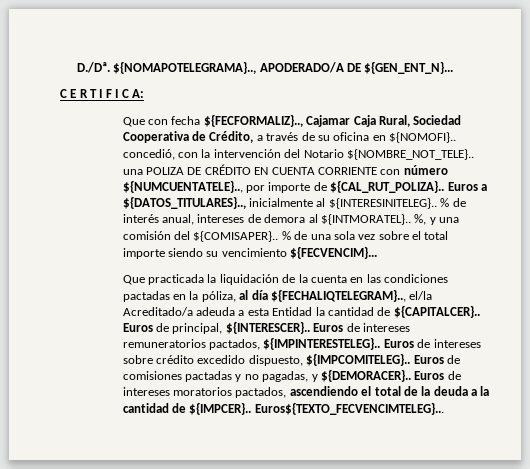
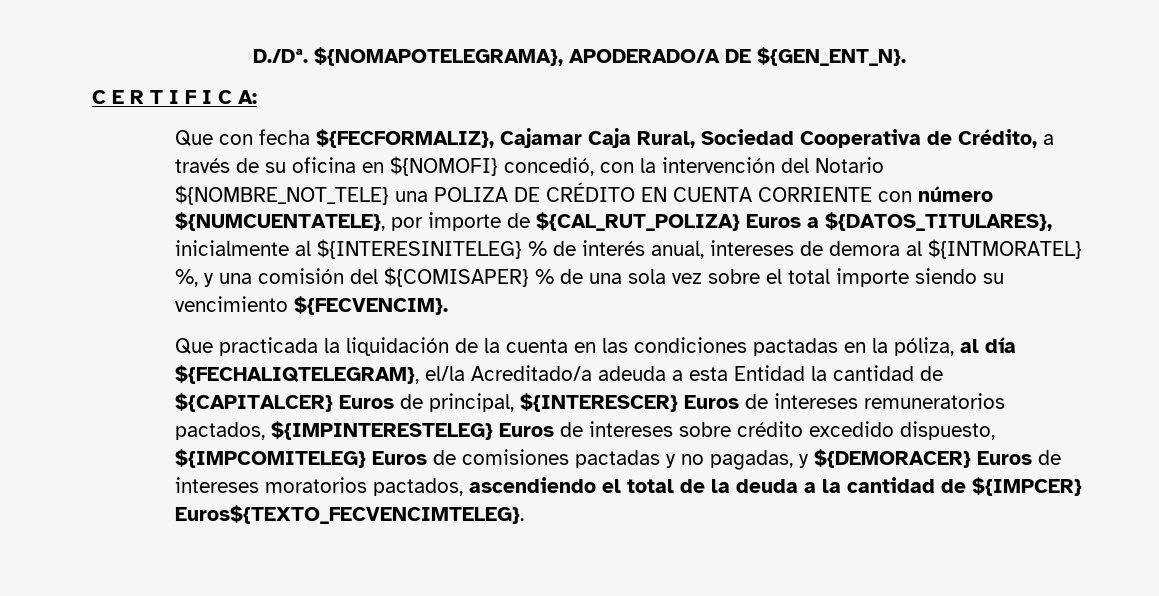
- D./Dª. ${NOMAPOTELEGRAMA}.., APODERADO/A DE ${GEN_ENT_N}...
+ D./Dª. ${NOMAPOTELEGRAMA}, APODERADO/A DE ${GEN_ENT_N}.
- Que con fecha ${FECFORMALIZ}.., Cajamar Caja Rural, Sociedad Cooperativa de Crédito, a través de su oficina en ${NOMOFI}.. concedió, con la intervención del Notario ${NOMBRE_NOT_TELE}.. una POLIZA DE CRÉDITO EN CUENTA CORRIENTE con número ${NUMCUENTATELE}.., por importe de ${CAL_RUT_POLIZA}.. Euros a ${DATOS_TITULARES}.., inicialmente al ${INTERESINITELEG}.. % de interés anual, intereses de demora al ${INTMORATEL}.. %, y una comisión del ${COMISAPER}.. % de una sola vez sobre el total importe siendo su vencimiento ${FECVENCIM}...
+ Que con fecha ${FECFORMALIZ}, Cajamar Caja Rural, Sociedad Cooperativa de Crédito, a través de su oficina en ${NOMOFI} concedió, con la intervención del Notario ${NOMBRE_NOT_TELE} una POLIZA DE CRÉDITO EN CUENTA CORRIENTE con número ${NUMCUENTATELE}, por importe de ${CAL_RUT_POLIZA} Euros a ${DATOS_TITULARES}, inicialmente al ${INTERESINITELEG} % de interés anual, intereses de demora al ${INTMORATEL} %, y una comisión del ${COMISAPER} % de una sola vez sobre el total importe siendo su vencimiento ${FECVENCIM}.
- Que practicada la liquidación de la cuenta en las condiciones pactadas en la póliza, al día ${FECHALIQTELEGRAM}.., el/la Acreditado/a adeuda a esta Entidad la cantidad de ${CAPITALCER}.. Euros de principal, ${INTERESCER}.. Euros de intereses remuneratorios pactados, ${IMPINTERESTELEG}.. Euros de intereses sobre crédito excedido dispuesto, ${IMPCOMITELEG}.. Euros de comisiones pactadas y no pagadas, y ${DEMORACER}.. Euros de intereses moratorios pactados, ascendiendo el total de la deuda a la cantidad de ${IMPCER}.. Euros${TEXTO_FECVENCIMTELEG}...
+ Que practicada la liquidación de la cuenta en las condiciones pactadas en la póliza, al día ${FECHALIQTELEGRAM}, el/la Acreditado/a adeuda a esta Entidad la cantidad de ${CAPITALCER} Euros de principal, ${INTERESCER} Euros de intereses remuneratorios pactados, ${IMPINTERESTELEG} Euros de intereses sobre crédito excedido dispuesto, ${IMPCOMITELEG} Euros de comisiones pactadas y no pagadas, y ${DEMORACER} Euros de intereses moratorios pactados, ascendiendo el total de la deuda a la cantidad de ${IMPCER} Euros${TEXTO_FECVENCIMTELEG}.

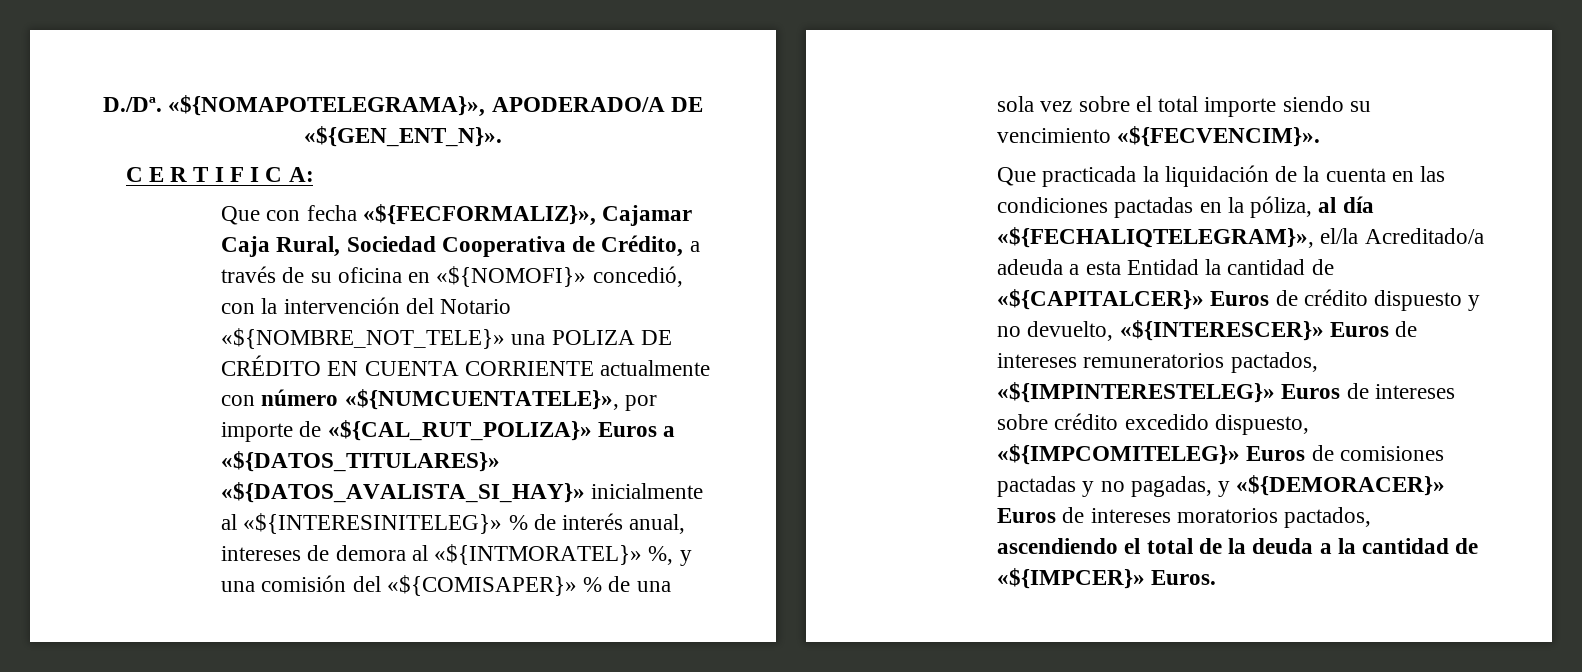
- D./Dª. ${NOMAPOTELEGRAMA}, APODERADO/A DE ${GEN_ENT_N}.
+ D./Dª. «${NOMAPOTELEGRAMA}», APODERADO/A DE «${GEN_ENT_N}».
- Que con fecha ${FECFORMALIZ}, Cajamar Caja Rural, Sociedad Cooperativa de Crédito, a través de su oficina en ${NOMOFI} concedió, con la intervención del Notario ${NOMBRE_NOT_TELE} una POLIZA DE CRÉDITO EN CUENTA CORRIENTE con número ${NUMCUENTATELE}, por importe de ${CAL_RUT_POLIZA} Euros a ${DATOS_TITULARES}, inicialmente al ${INTERESINITELEG} % de interés anual, intereses de demora al ${INTMORATEL} %, y una comisión del ${COMISAPER} % de una sola vez sobre el total importe siendo su vencimiento ${FECVENCIM}.
+ Que con fecha «${FECFORMALIZ}», Cajamar Caja Rural, Sociedad Cooperativa de Crédito, a través de su oficina en «${NOMOFI}» concedió, con la intervención del Notario «${NOMBRE_NOT_TELE}» una POLIZA DE CRÉDITO EN CUENTA CORRIENTE actualmente con número «${NUMCUENTATELE}», por importe de «${CAL_RUT_POLIZA}» Euros a «${DATOS_TITULARES}» «${DATOS_AVALISTA_SI_HAY}» inicialmente al «${INTERESINITELEG}» % de interés anual, intereses de demora al «${INTMORATEL}» %, y una comisión del «${COMISAPER}» % de una sola vez sobre el total importe siendo su vencimiento «${FECVENCIM}».
- Que practicada la liquidación de la cuenta en las condiciones pactadas en la póliza, al día ${FECHALIQTELEGRAM}, el/la Acreditado/a adeuda a esta Entidad la cantidad de ${CAPITALCER} Euros de principal, ${INTERESCER} Euros de intereses remuneratorios pactados, ${IMPINTERESTELEG} Euros de intereses sobre crédito excedido dispuesto, ${IMPCOMITELEG} Euros de comisiones pactadas y no pagadas, y ${DEMORACER} Euros de intereses moratorios pactados, ascendiendo el total de la deuda a la cantidad de ${IMPCER} Euros${TEXTO_FECVENCIMTELEG}.
+ Que practicada la liquidación de la cuenta en las condiciones pactadas en la póliza, al día «${FECHALIQTELEGRAM}», el/la Acreditado/a adeuda a esta Entidad la cantidad de «${CAPITALCER}» Euros de crédito dispuesto y no devuelto, «${INTERESCER}» Euros de intereses remuneratorios pactados, «${IMPINTERESTELEG}» Euros de intereses sobre crédito excedido dispuesto, «${IMPCOMITELEG}» Euros de comisiones pactadas y no pagadas, y «${DEMORACER}» Euros de intereses moratorios pactados, ascendiendo el total de la deuda a la cantidad de «${IMPCER}» Euros.

